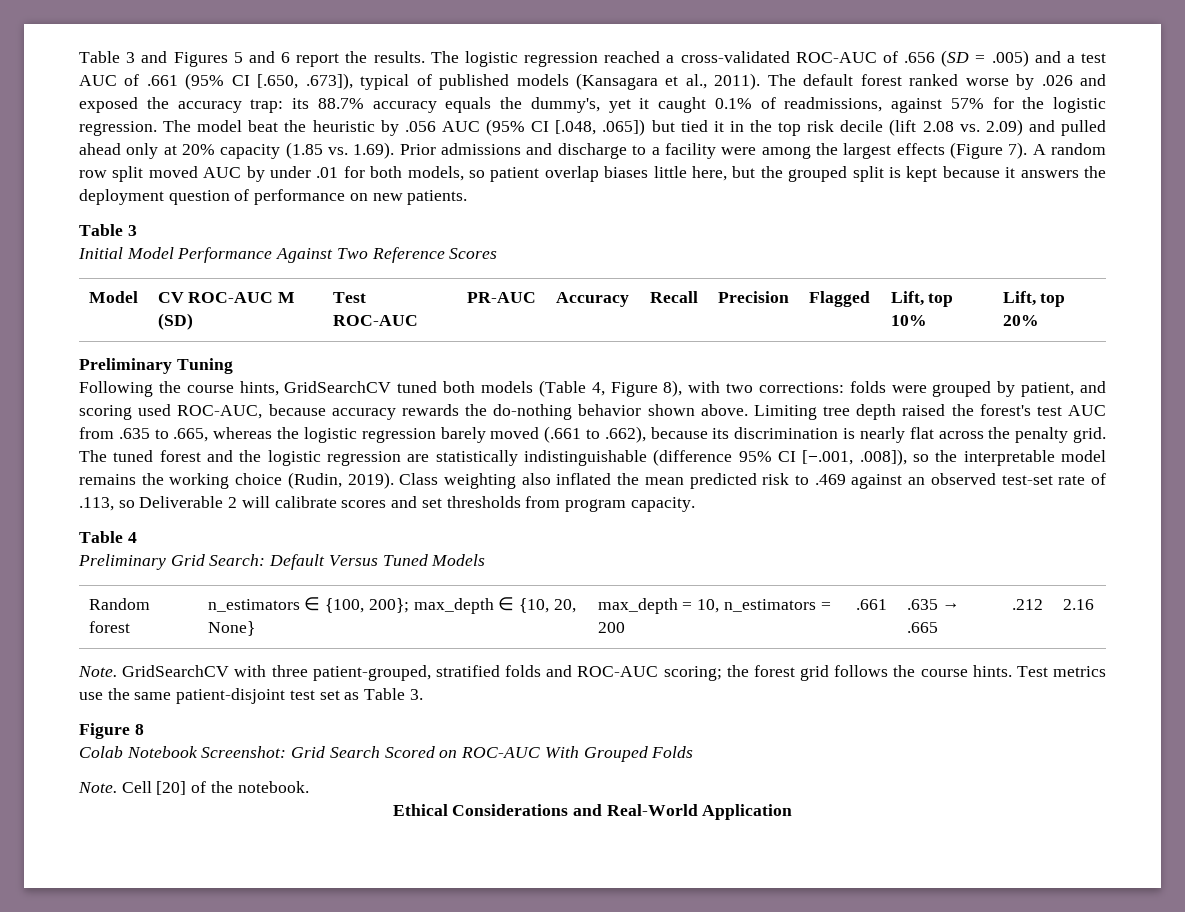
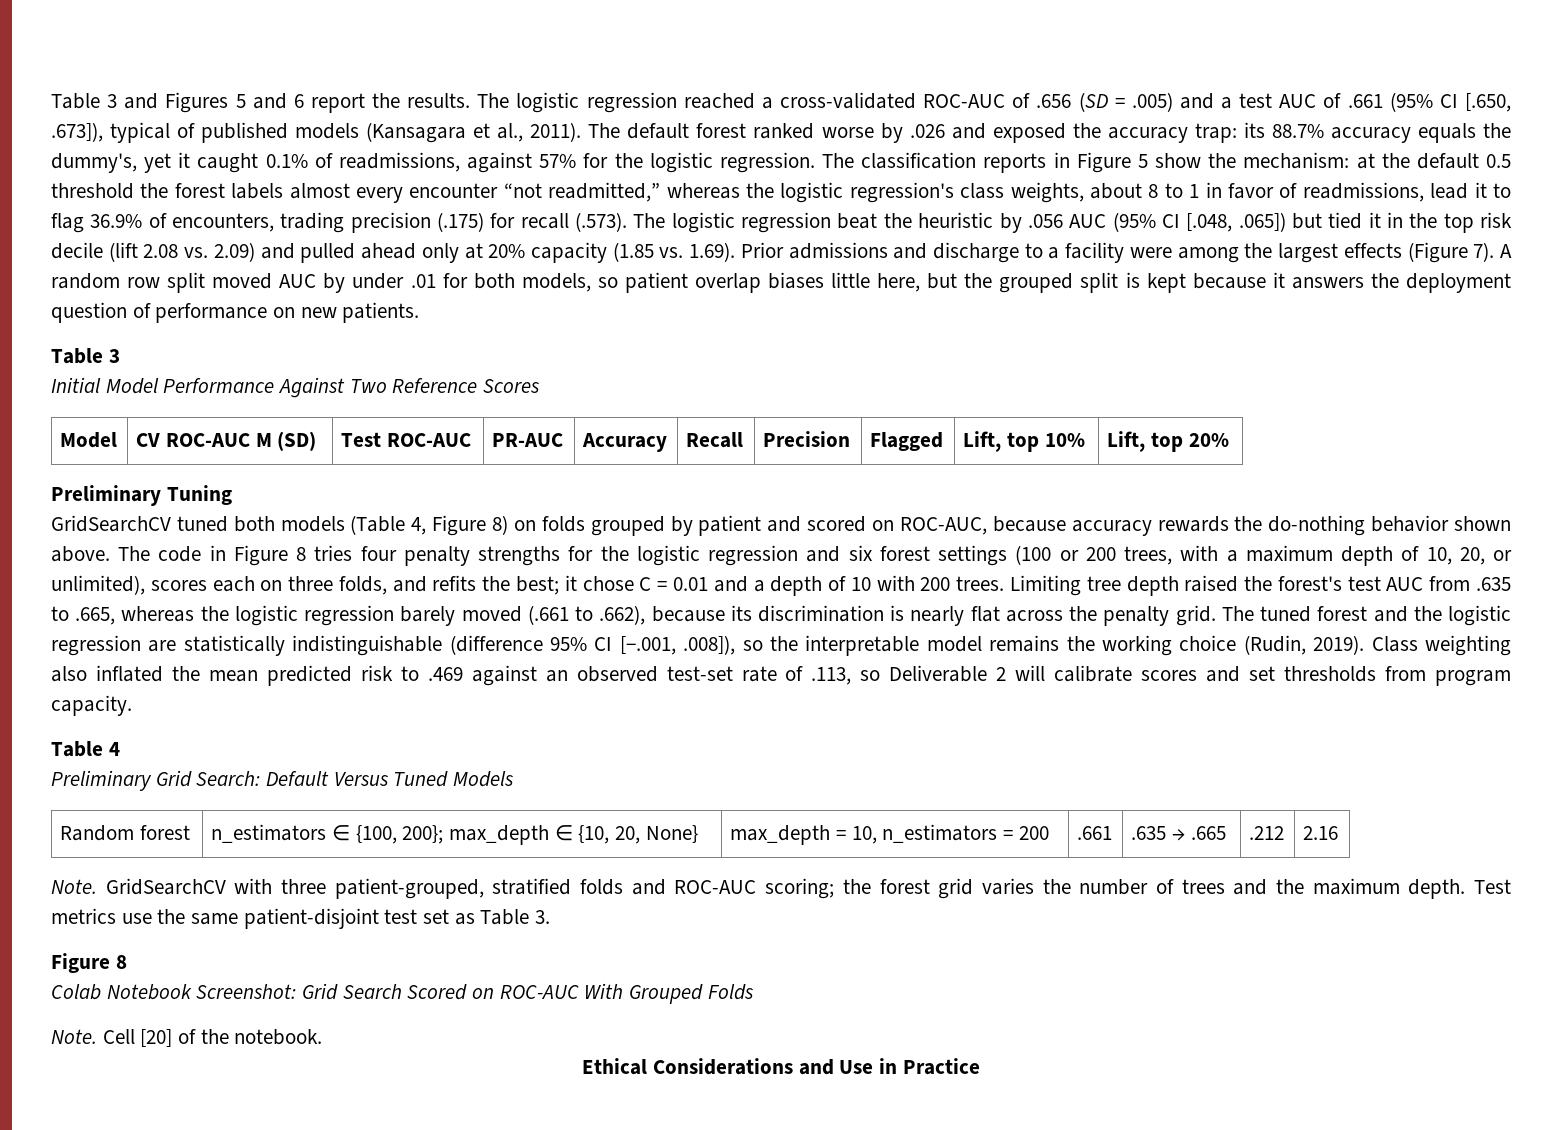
- The model beat the heuristic by .056 AUC (95% CI [.048, .065]) but tied it in the top risk decile (lift 2.08 vs. 2.09) and pulled ahead only at 20% capacity (1.85 vs. 1.69). Prior admissions and discharge to a facility were among the largest effects (Figure 7).
+ The classification reports in Figure 5 show the mechanism: at the default 0.5 threshold the forest labels almost every encounter “not readmitted,” whereas the logistic regression's class weights, about 8 to 1 in favor of readmissions, lead it to flag 36.9% of encounters, trading precision (.175) for recall (.573). The logistic regression beat the heuristic by .056 AUC (95% CI [.048, .065]) but tied it in the top risk decile (lift 2.08 vs. 2.09) and pulled ahead only at 20% capacity (1.85 vs. 1.69). Prior admissions and discharge to a facility were among the largest effects (Figure 7).
- Following the course hints, GridSearchCV tuned both models (Table 4, Figure 8), with two corrections: folds were grouped by patient, and scoring used ROC-AUC, because accuracy rewards the do-nothing behavior shown above.
+ GridSearchCV tuned both models (Table 4, Figure 8) on folds grouped by patient and scored on ROC-AUC, because accuracy rewards the do-nothing behavior shown above.
+ The code in Figure 8 tries four penalty strengths for the logistic regression and six forest settings (100 or 200 trees, with a maximum depth of 10, 20, or unlimited), scores each on three folds, and refits the best; it chose C = 0.01 and a depth of 10 with 200 trees.
- GridSearchCV with three patient-grouped, stratified folds and ROC-AUC scoring; the forest grid follows the course hints.
+ GridSearchCV with three patient-grouped, stratified folds and ROC-AUC scoring; the forest grid varies the number of trees and the maximum depth.
- Ethical Considerations and Real-World Application
+ Ethical Considerations and Use in Practice

